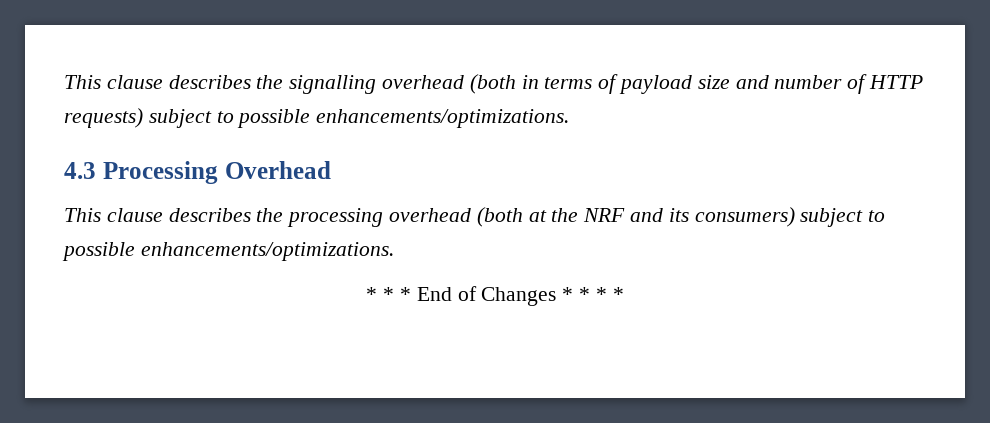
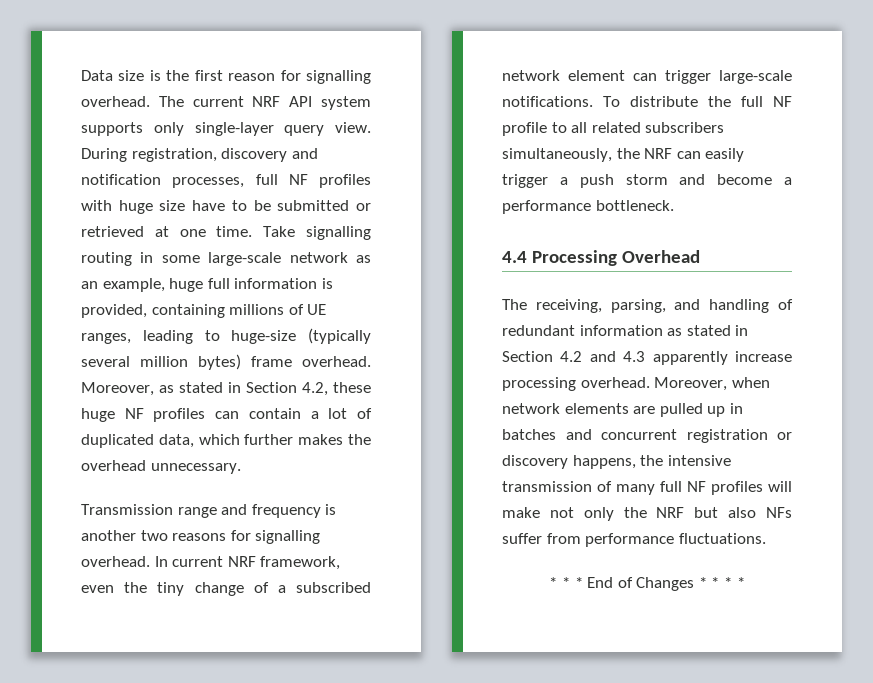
- This clause describes the signalling overhead (both in terms of payload size and number of HTTP requests) subject to possible enhancements/optimizations.
- 4.3 Processing Overhead
- This clause describes the processing overhead (both at the NRF and its consumers) subject to possible enhancements/optimizations.
+ Data size is the first reason for signalling overhead. The current NRF API system supports only single-layer query view. During registration, discovery and notification processes, full NF profiles with huge size have to be submitted or retrieved at one time. Take signalling routing in some large-scale network as an example, huge full information is provided, containing millions of UE ranges, leading to huge-size (typically several million bytes) frame overhead. Moreover, as stated in Section 4.2, these huge NF profiles can contain a lot of duplicated data, which further makes the overhead unnecessary.
+ Transmission range and frequency is another two reasons for signalling overhead. In current NRF framework, even the tiny change of a subscribed network element can trigger large-scale notifications. To distribute the full NF profile to all related subscribers simultaneously, the NRF can easily trigger a push storm and become a performance bottleneck.
+ 4.4 Processing Overhead
+ The receiving, parsing, and handling of redundant information as stated in Section 4.2 and 4.3 apparently increase processing overhead. Moreover, when network elements are pulled up in batches and concurrent registration or discovery happens, the intensive transmission of many full NF profiles will make not only the NRF but also NFs suffer from performance fluctuations.

